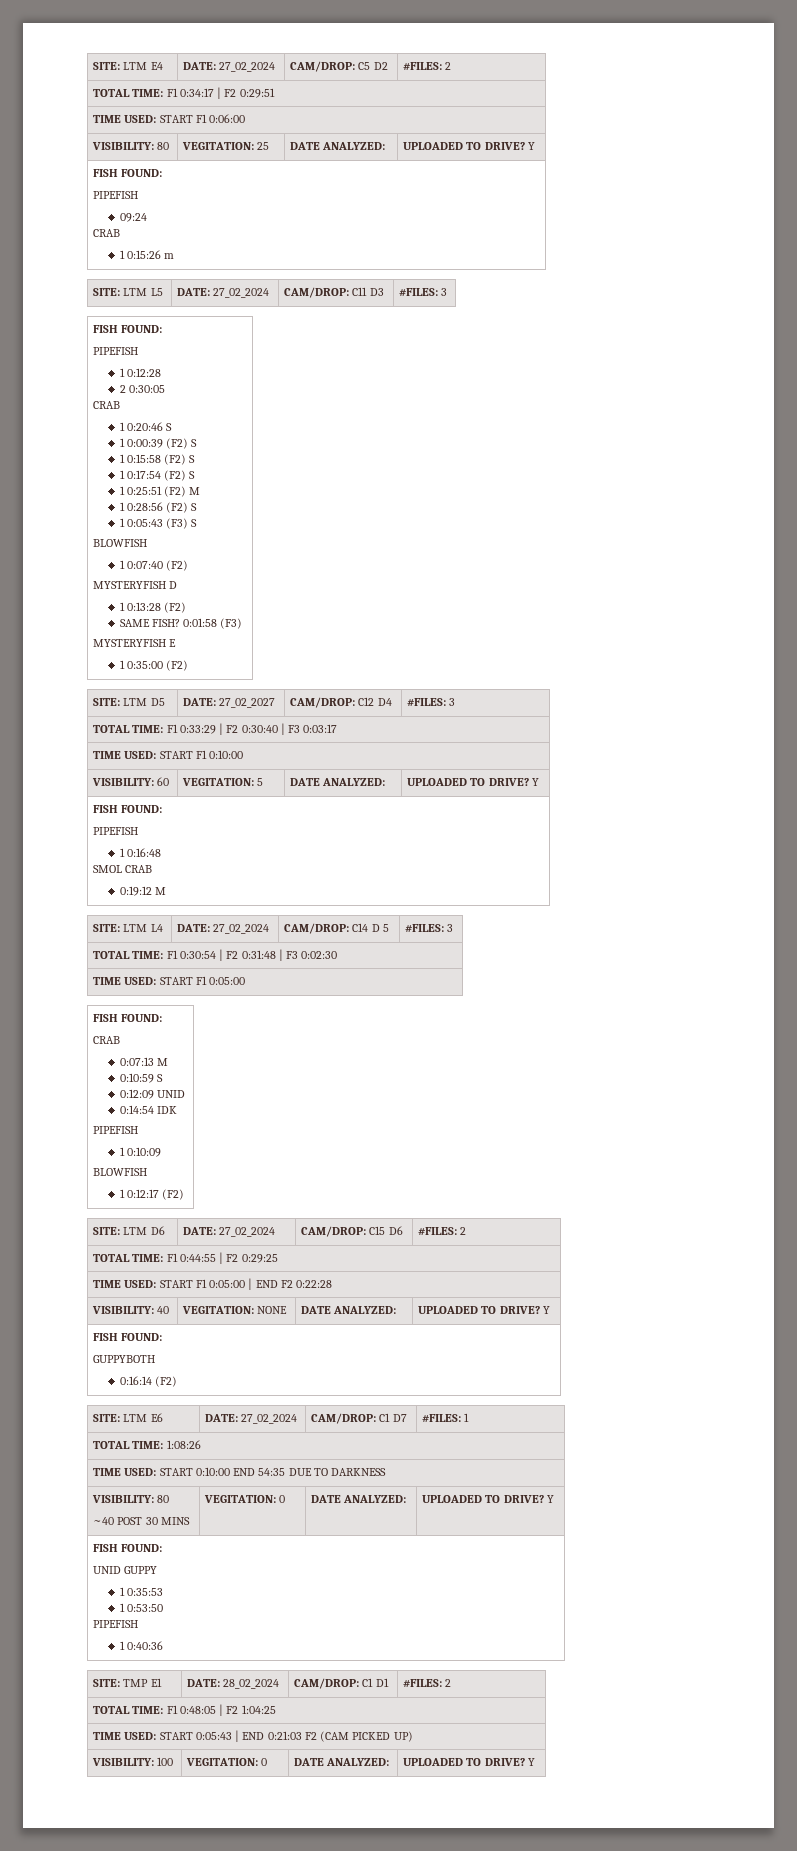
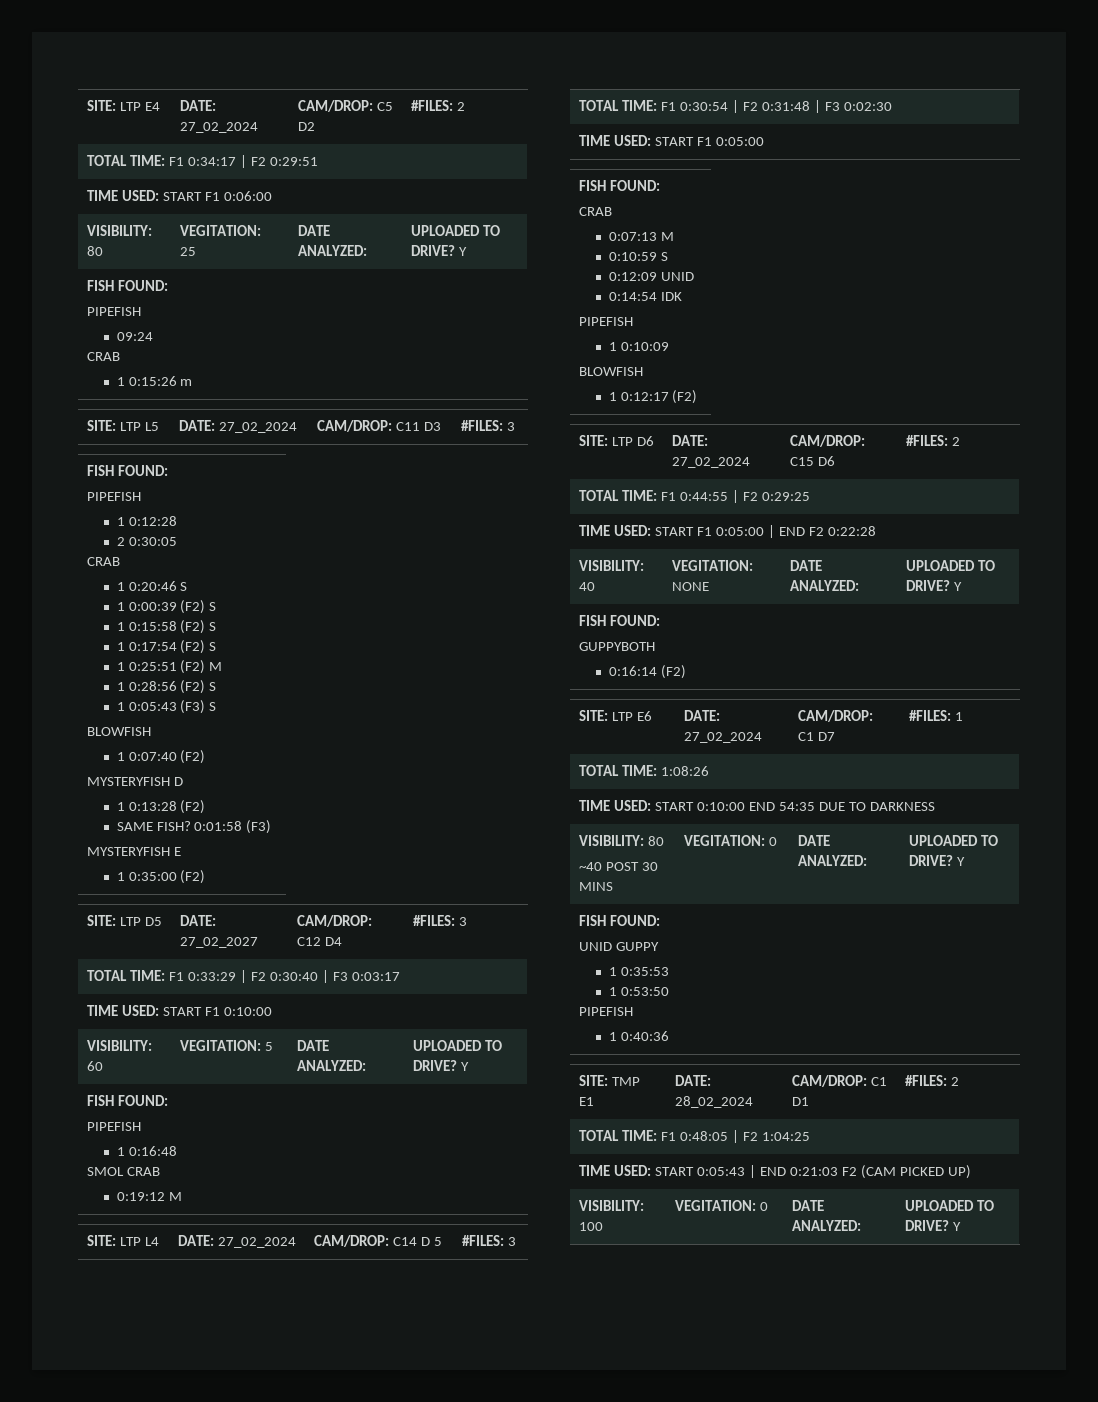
- SITE: LTM E4 | DATE: 27_02_2024 | CAM/DROP: C5 D2 | #FILES: 2
+ SITE: LTP E4 | DATE: 27_02_2024 | CAM/DROP: C5 D2 | #FILES: 2
- SITE: LTM L5 | DATE: 27_02_2024 | CAM/DROP: C11 D3 | #FILES: 3
+ SITE: LTP L5 | DATE: 27_02_2024 | CAM/DROP: C11 D3 | #FILES: 3
- SITE: LTM D5 | DATE: 27_02_2027 | CAM/DROP: C12 D4 | #FILES: 3
+ SITE: LTP D5 | DATE: 27_02_2027 | CAM/DROP: C12 D4 | #FILES: 3
- SITE: LTM L4 | DATE: 27_02_2024 | CAM/DROP: C14 D 5 | #FILES: 3
+ SITE: LTP L4 | DATE: 27_02_2024 | CAM/DROP: C14 D 5 | #FILES: 3
- SITE: LTM D6 | DATE: 27_02_2024 | CAM/DROP: C15 D6 | #FILES: 2
+ SITE: LTP D6 | DATE: 27_02_2024 | CAM/DROP: C15 D6 | #FILES: 2
- SITE: LTM E6 | DATE: 27_02_2024 | CAM/DROP: C1 D7 | #FILES: 1
+ SITE: LTP E6 | DATE: 27_02_2024 | CAM/DROP: C1 D7 | #FILES: 1

